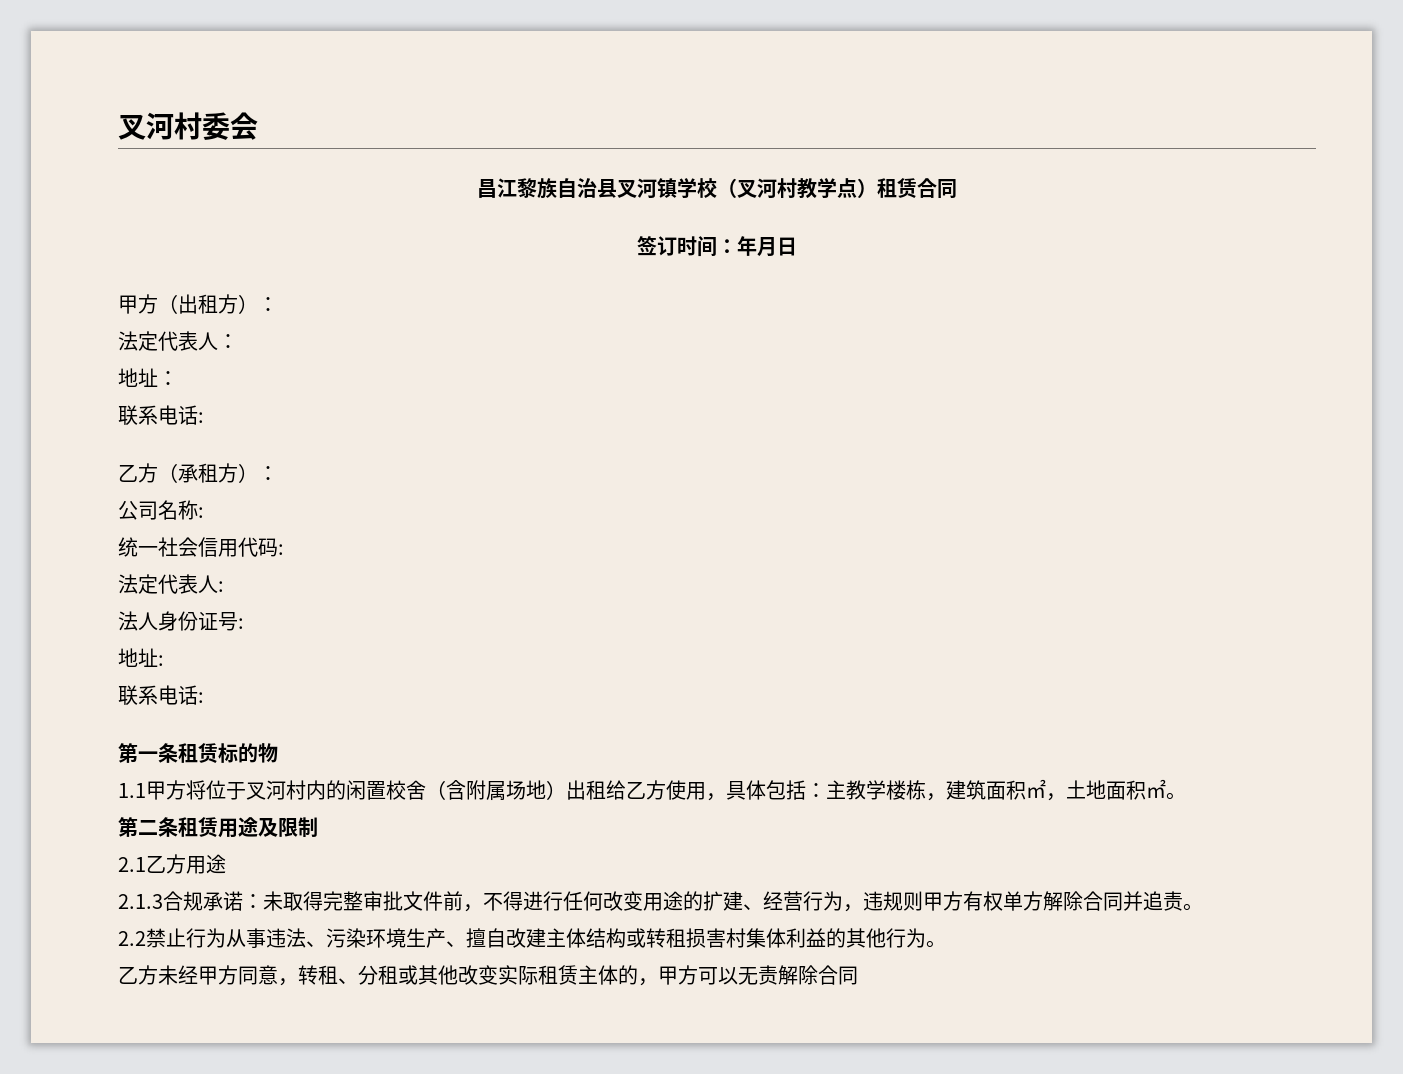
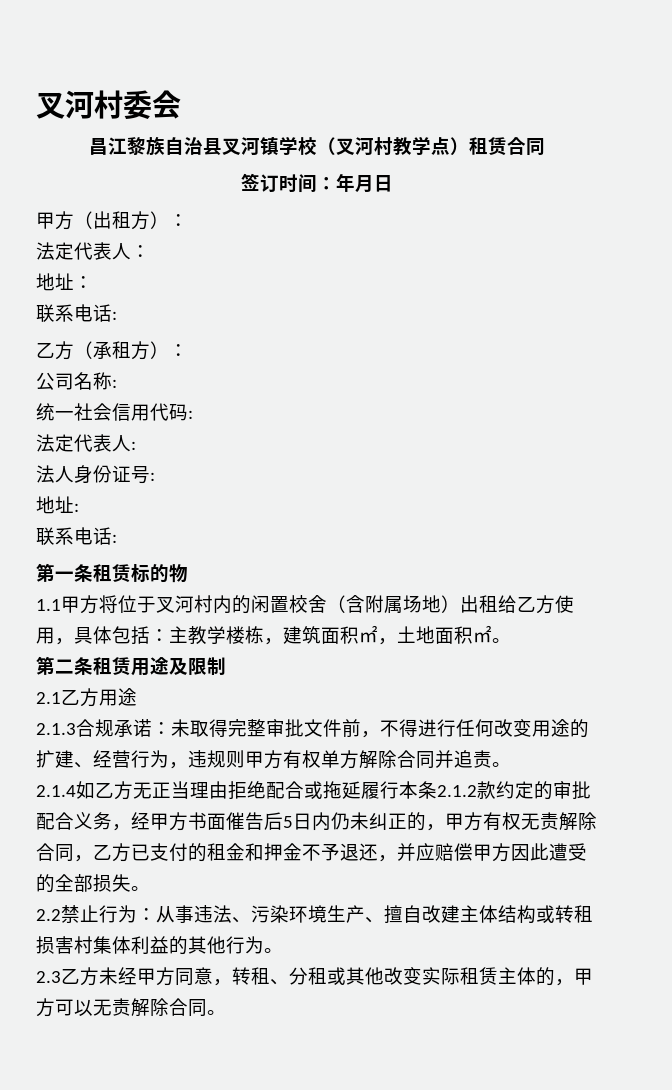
+ 2.1.4如乙方无正当理由拒绝配合或拖延履行本条2.1.2款约定的审批配合义务，经甲方书面催告后5日内仍未纠正的，甲方有权无责解除合同，乙方已支付的租金和押金不予退还，并应赔偿甲方因此遭受的全部损失。
- 2.2禁止行为从事违法、污染环境生产、擅自改建主体结构或转租损害村集体利益的其他行为。
+ 2.2禁止行为：从事违法、污染环境生产、擅自改建主体结构或转租损害村集体利益的其他行为。
- 乙方未经甲方同意，转租、分租或其他改变实际租赁主体的，甲方可以无责解除合同
+ 2.3乙方未经甲方同意，转租、分租或其他改变实际租赁主体的，甲方可以无责解除合同。

